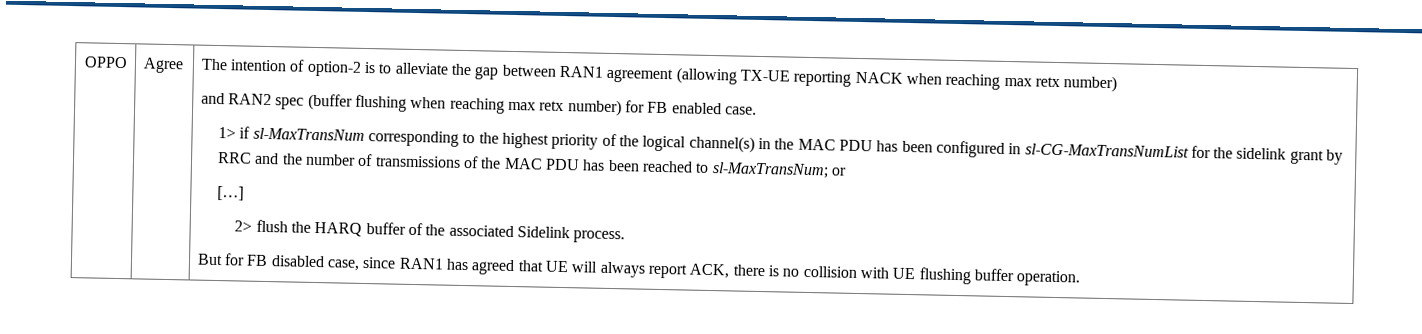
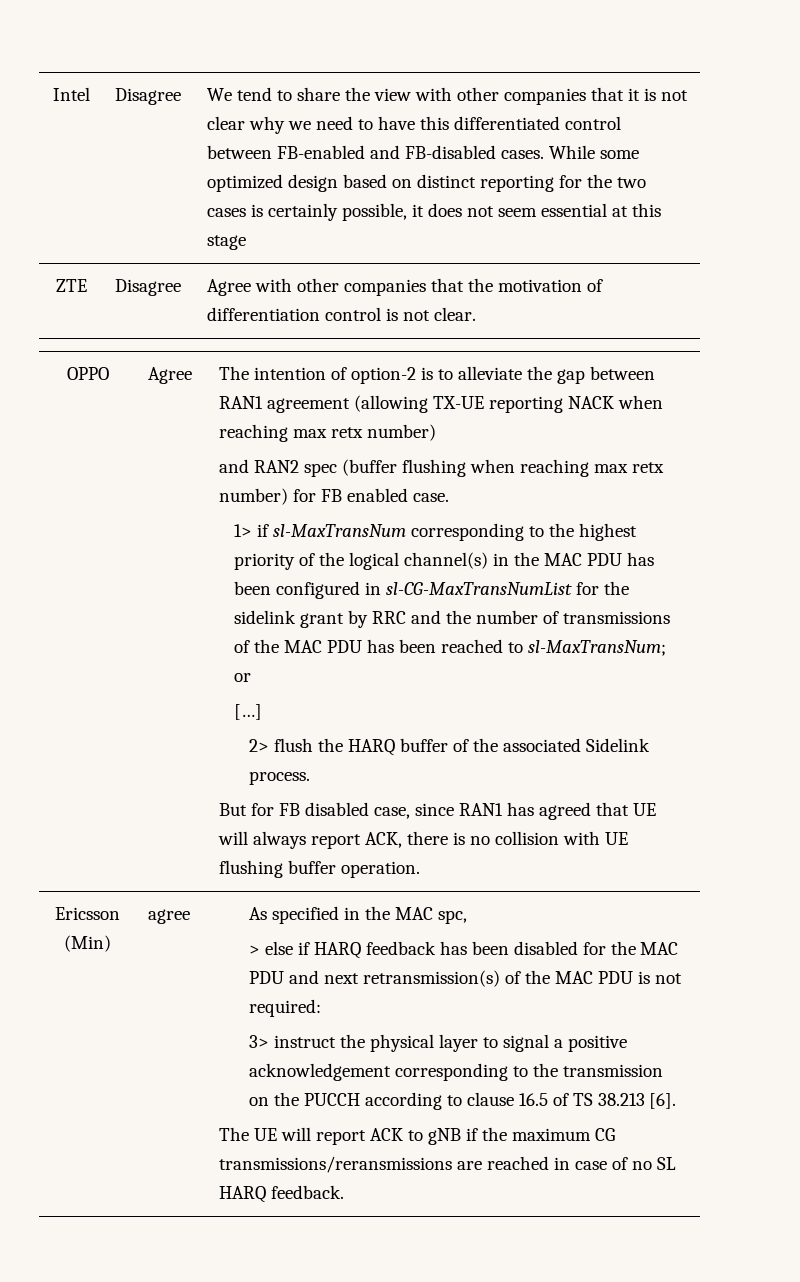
+ Intel | Disagree | We tend to share the view with other companies that it is not clear why we need to have this differentiated control between FB-enabled and FB-disabled cases. While some optimized design based on distinct reporting for the two cases is certainly possible, it does not seem essential at this stage
+ ZTE | Disagree | Agree with other companies that the motivation of differentiation control is not clear.
+ Ericsson (Min) | agree | As specified in the MAC spc,
+ > else if HARQ feedback has been disabled for the MAC PDU and next retransmission(s) of the MAC PDU is not required:
+ 3> instruct the physical layer to signal a positive acknowledgement corresponding to the transmission on the PUCCH according to clause 16.5 of TS 38.213 [6].
+ The UE will report ACK to gNB if the maximum CG transmissions/reransmissions are reached in case of no SL HARQ feedback.

